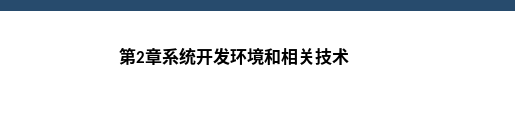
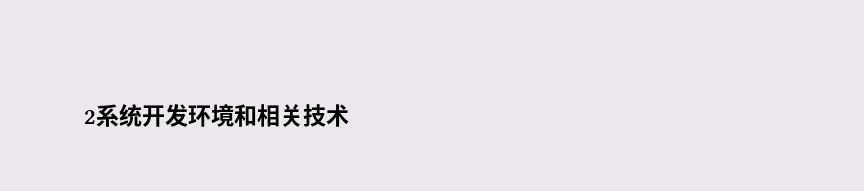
- 第2章系统开发环境和相关技术
+ 2系统开发环境和相关技术

